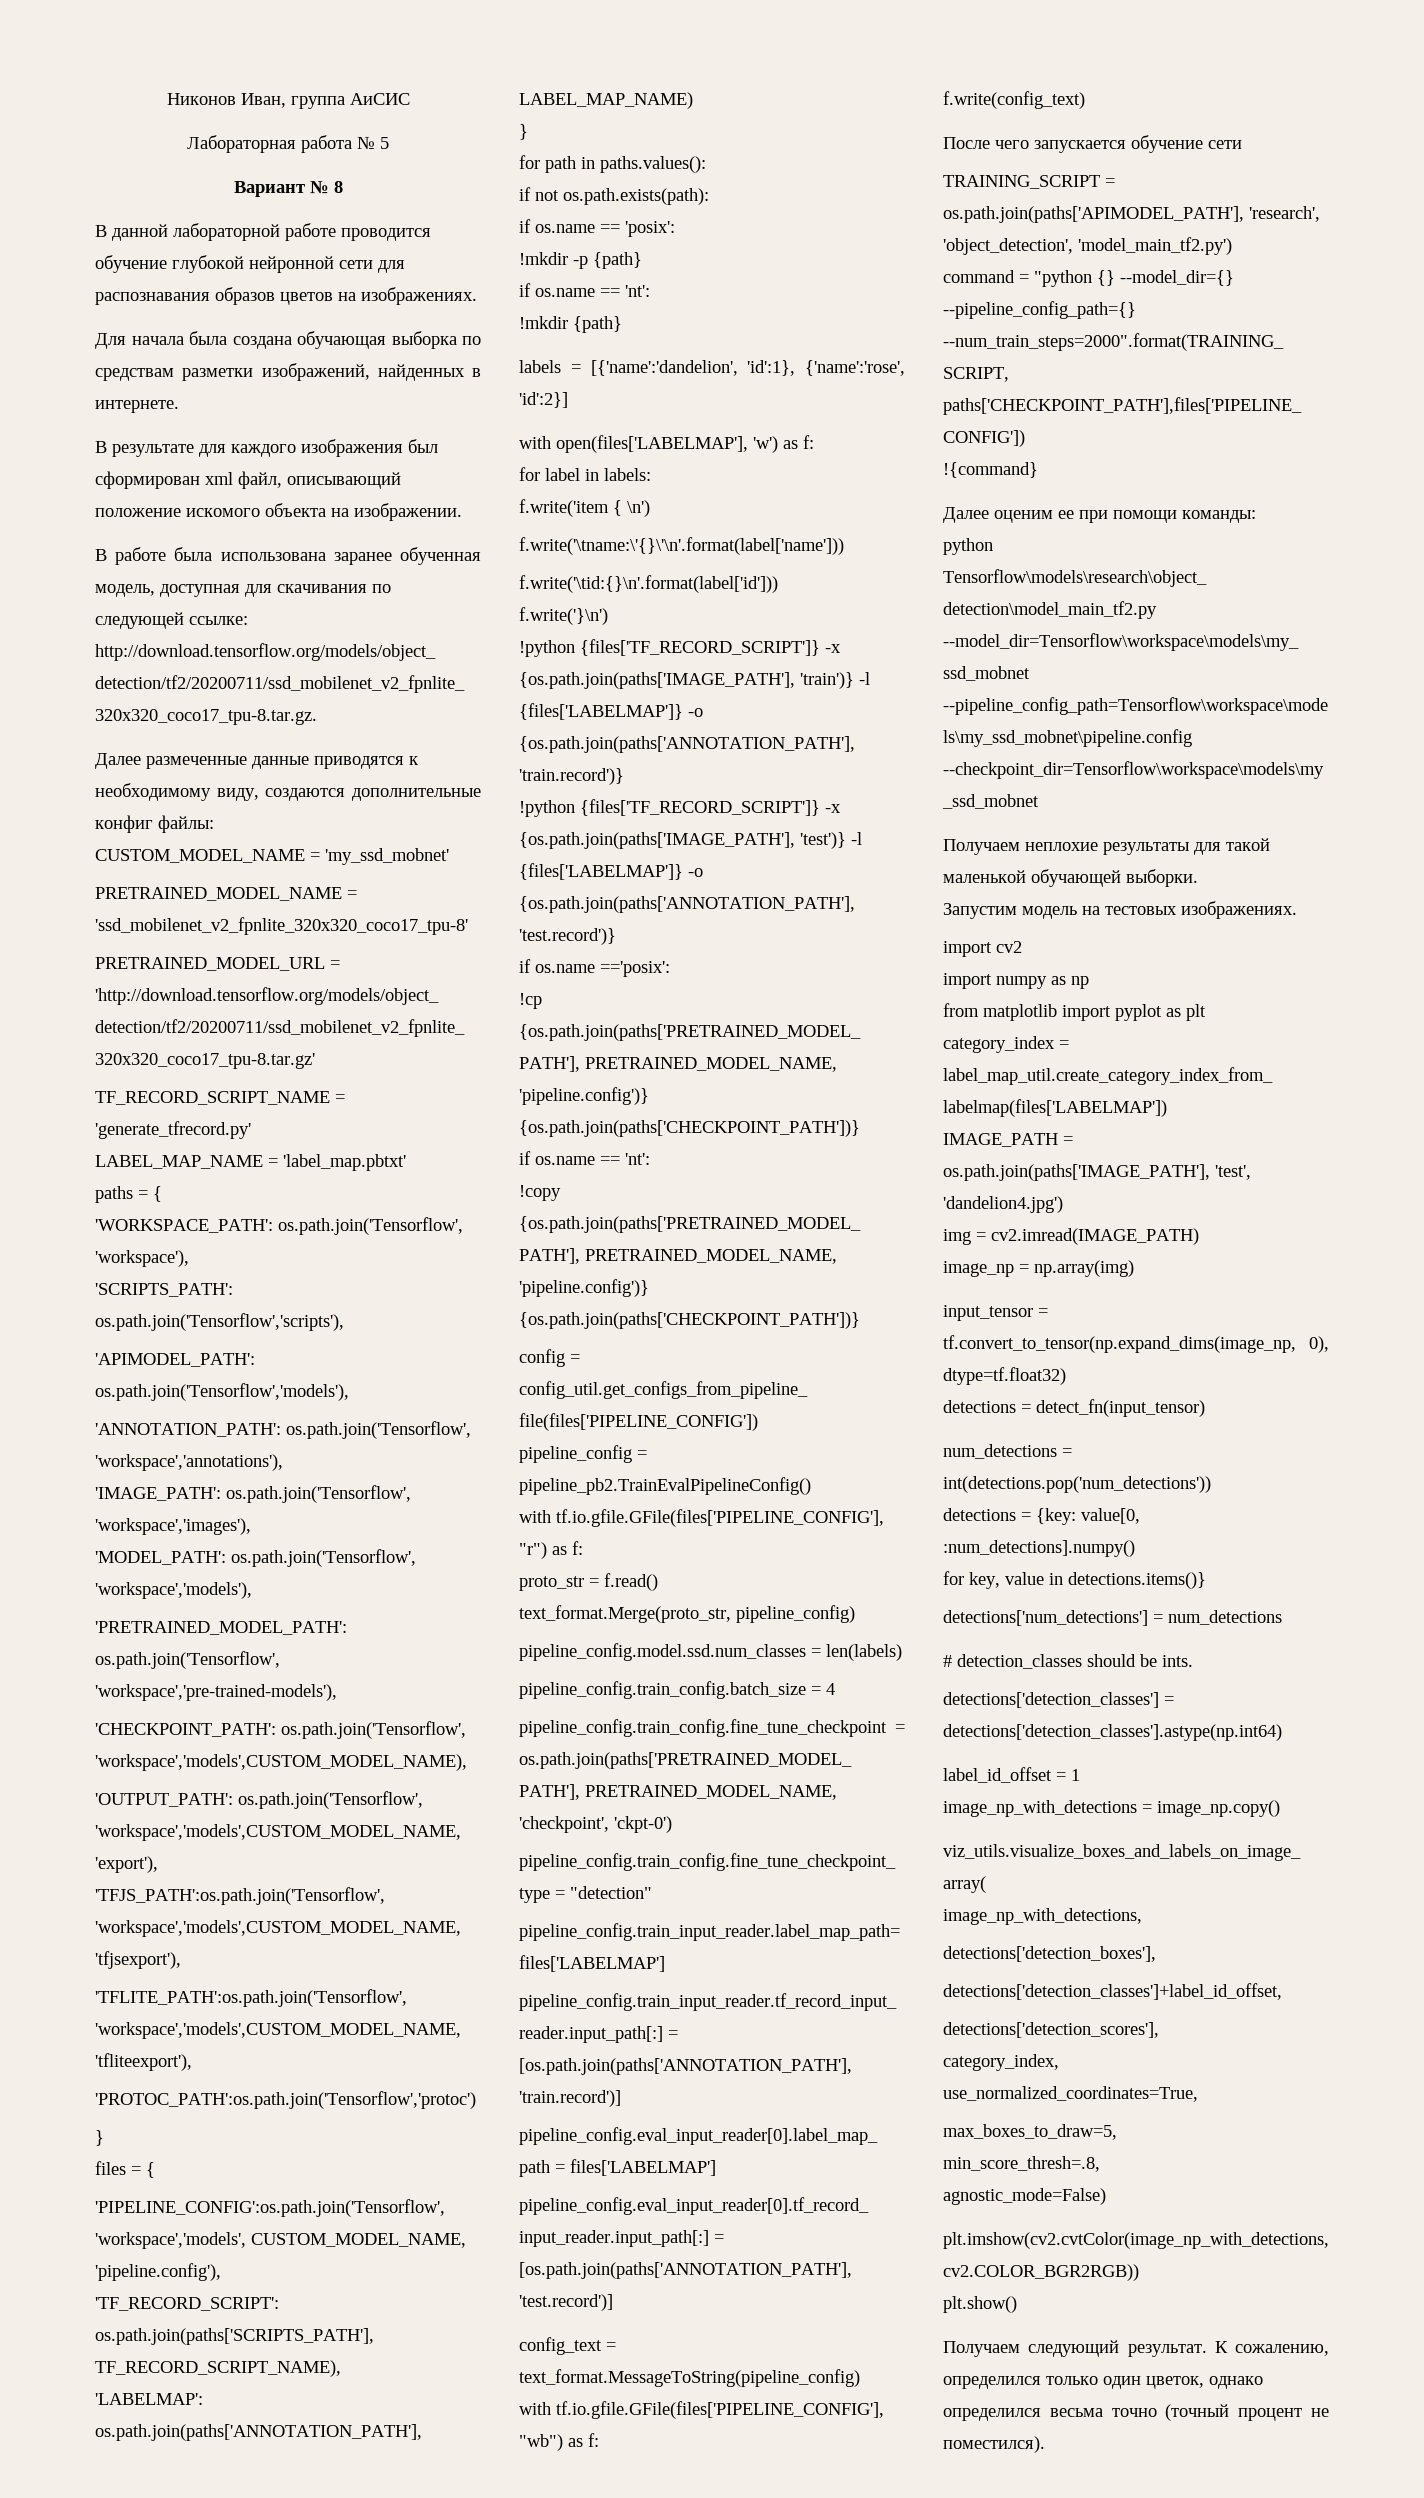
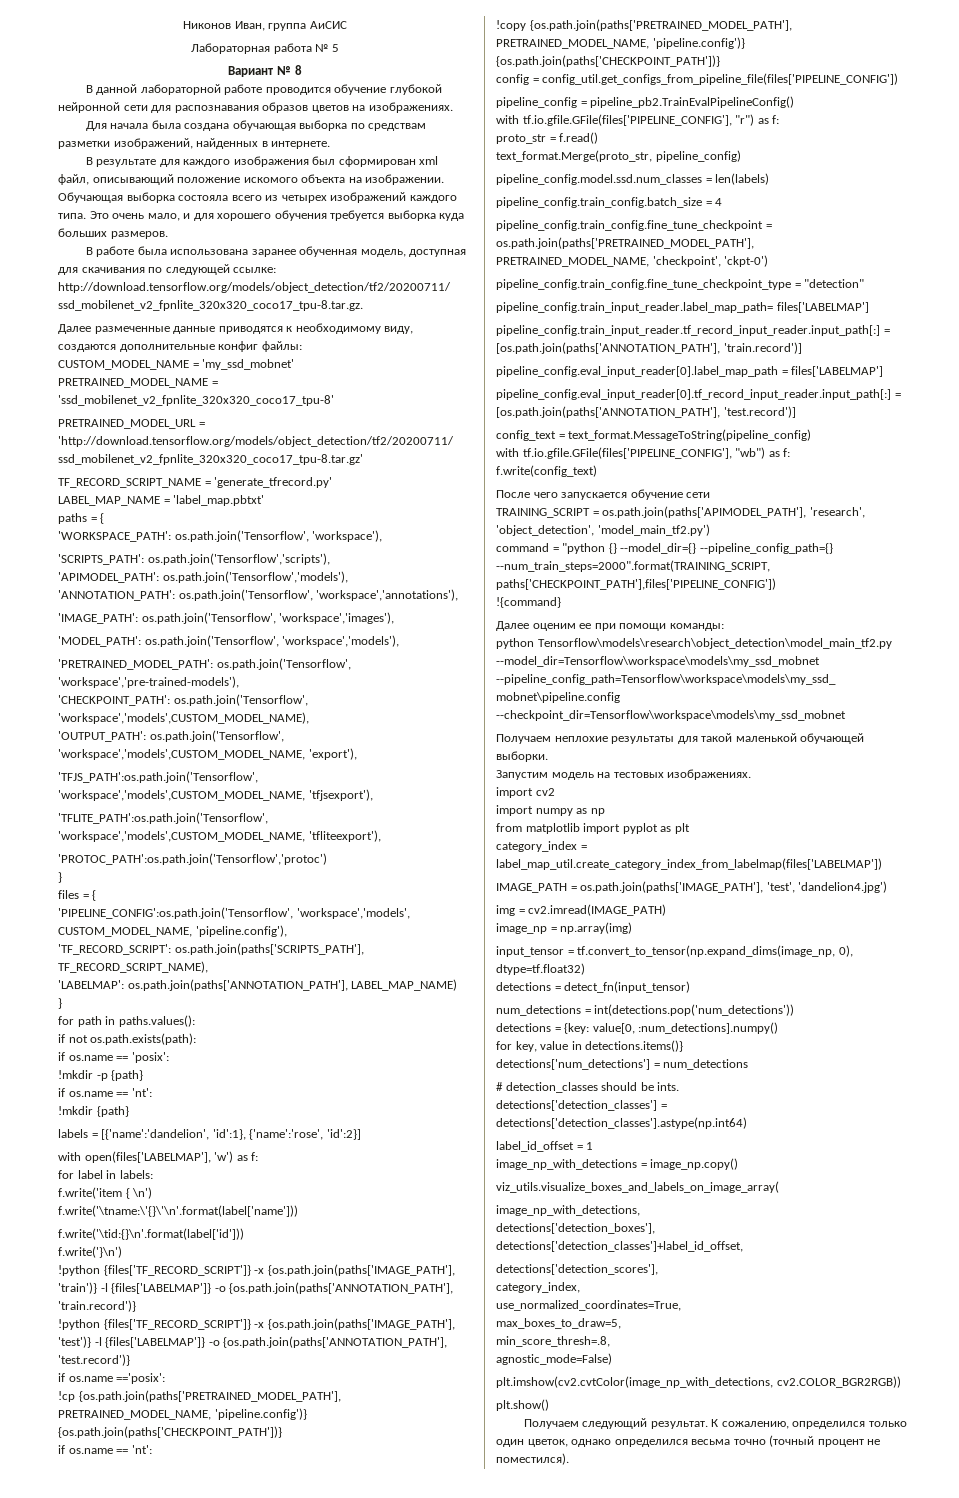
+ Обучающая выборка состояла всего из четырех изображений каждого типа. Это очень мало, и для хорошего обучения требуется выборка куда больших размеров.

